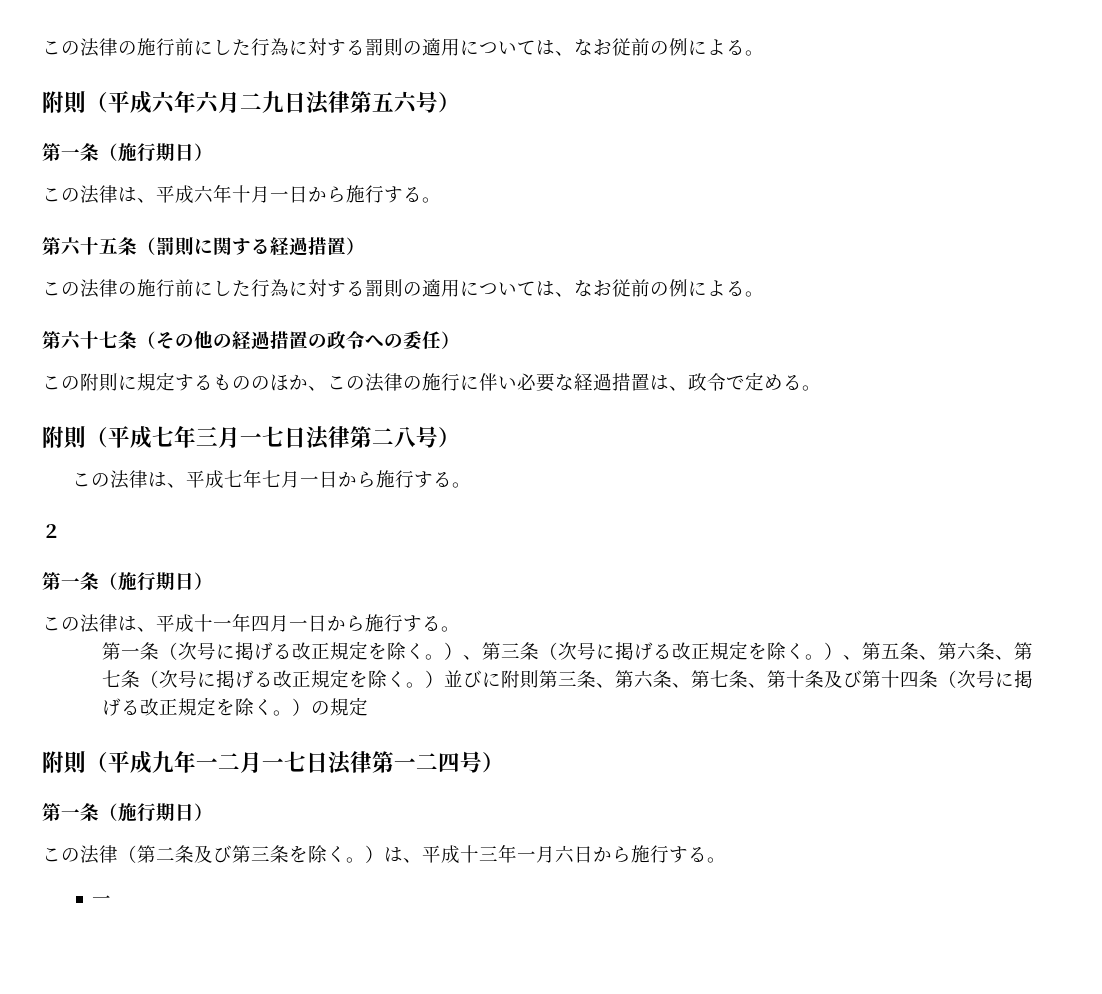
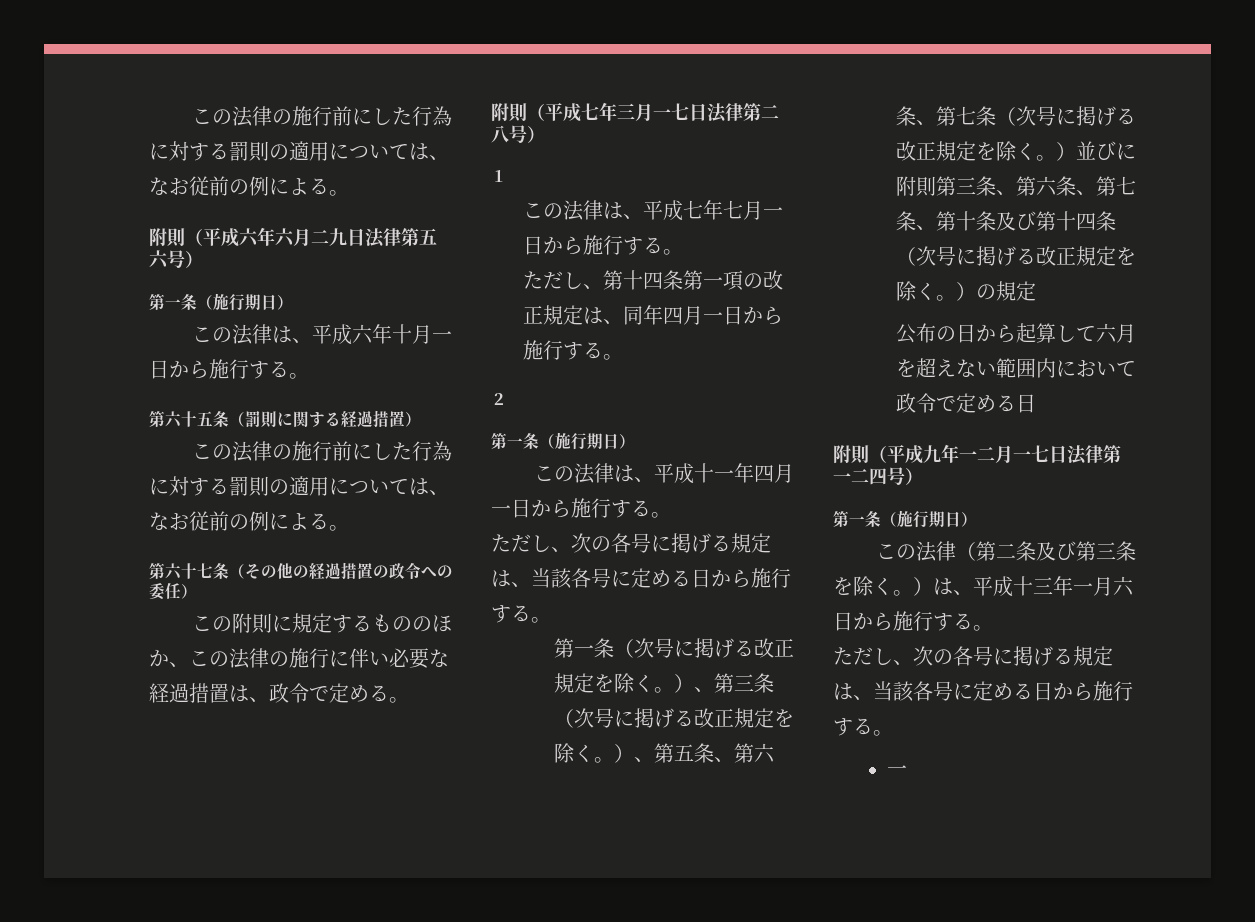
+ １
+ ただし、第十四条第一項の改正規定は、同年四月一日から施行する。
  この法律は、平成十一年四月一日から施行する。
+ ただし、次の各号に掲げる規定は、当該各号に定める日から施行する。
+ 公布の日から起算して六月を超えない範囲内において政令で定める日
  この法律（第二条及び第三条を除く。）は、平成十三年一月六日から施行する。
+ ただし、次の各号に掲げる規定は、当該各号に定める日から施行する。

